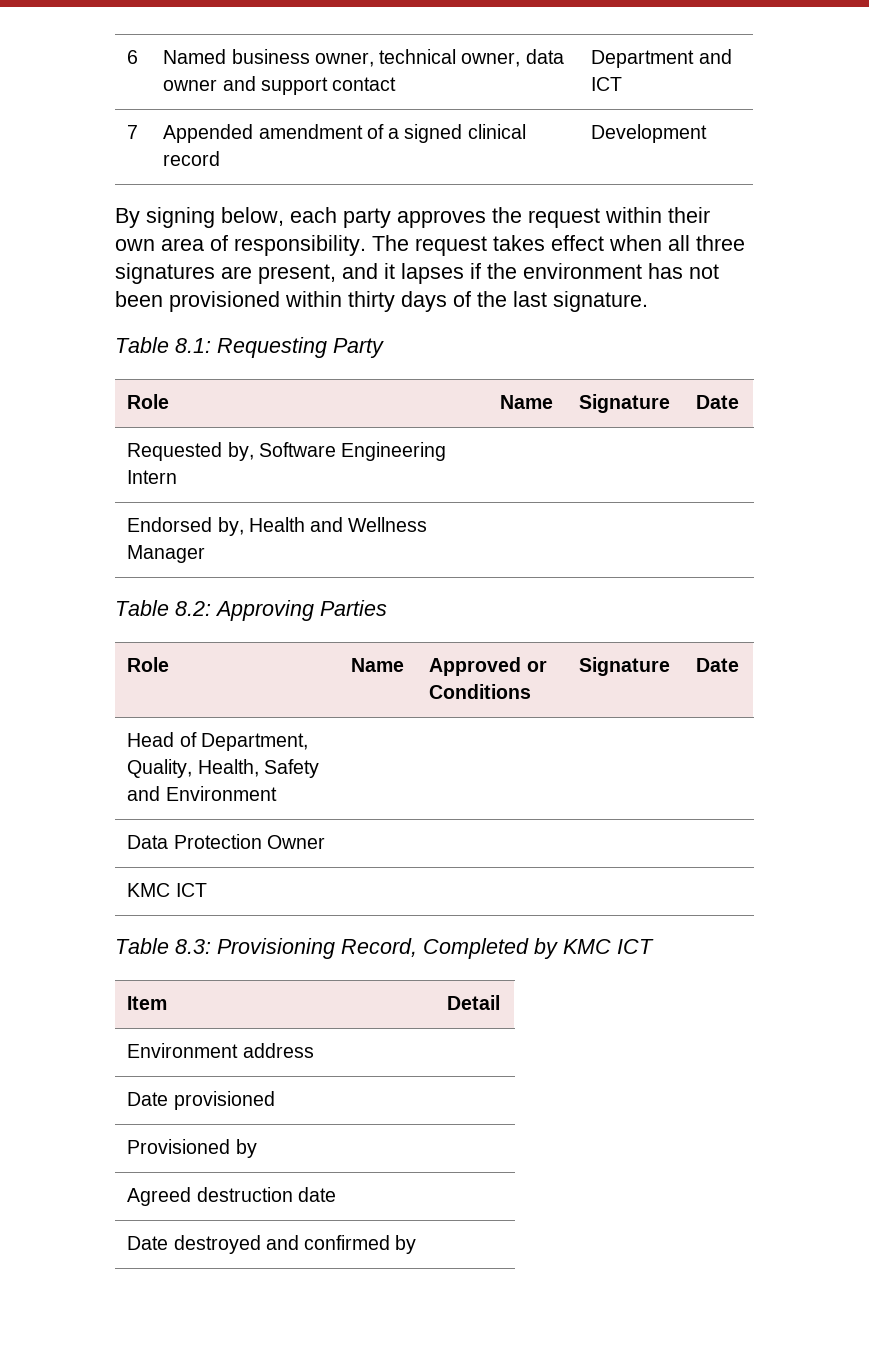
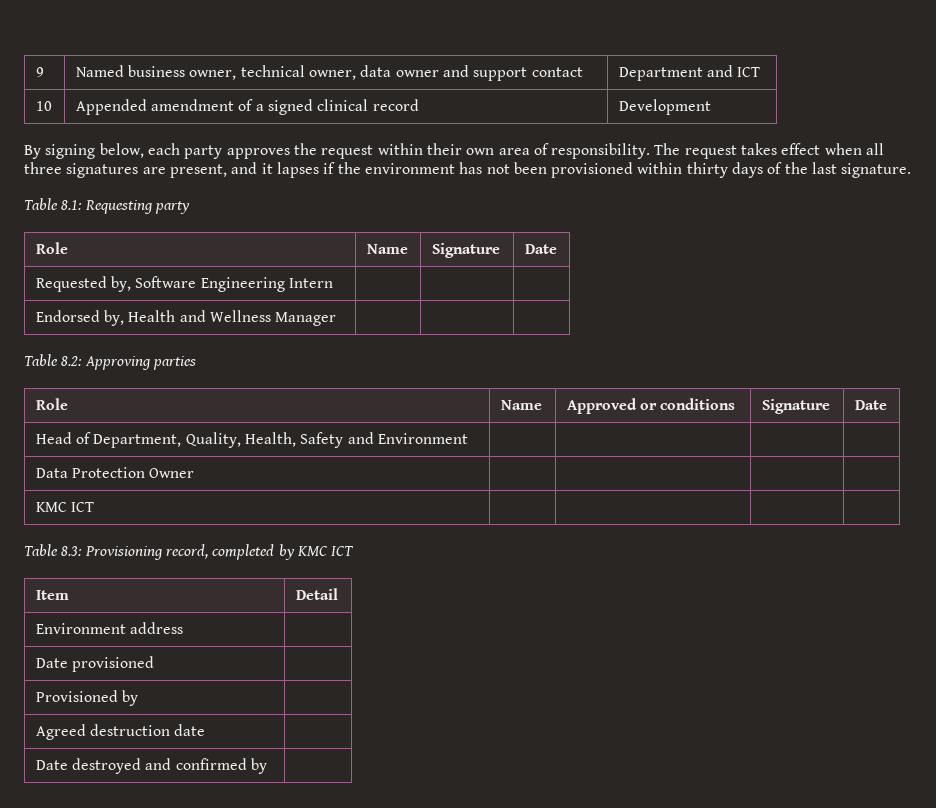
- 6 | Named business owner, technical owner, data owner and support contact | Department and ICT
+ 9 | Named business owner, technical owner, data owner and support contact | Department and ICT
- 7 | Appended amendment of a signed clinical record | Development
+ 10 | Appended amendment of a signed clinical record | Development
- Table 8.1: Requesting Party
+ Table 8.1: Requesting party
- Table 8.2: Approving Parties
+ Table 8.2: Approving parties
- Role | Name | Approved or Conditions | Signature | Date
+ Role | Name | Approved or conditions | Signature | Date
- Table 8.3: Provisioning Record, Completed by KMC ICT
+ Table 8.3: Provisioning record, completed by KMC ICT

